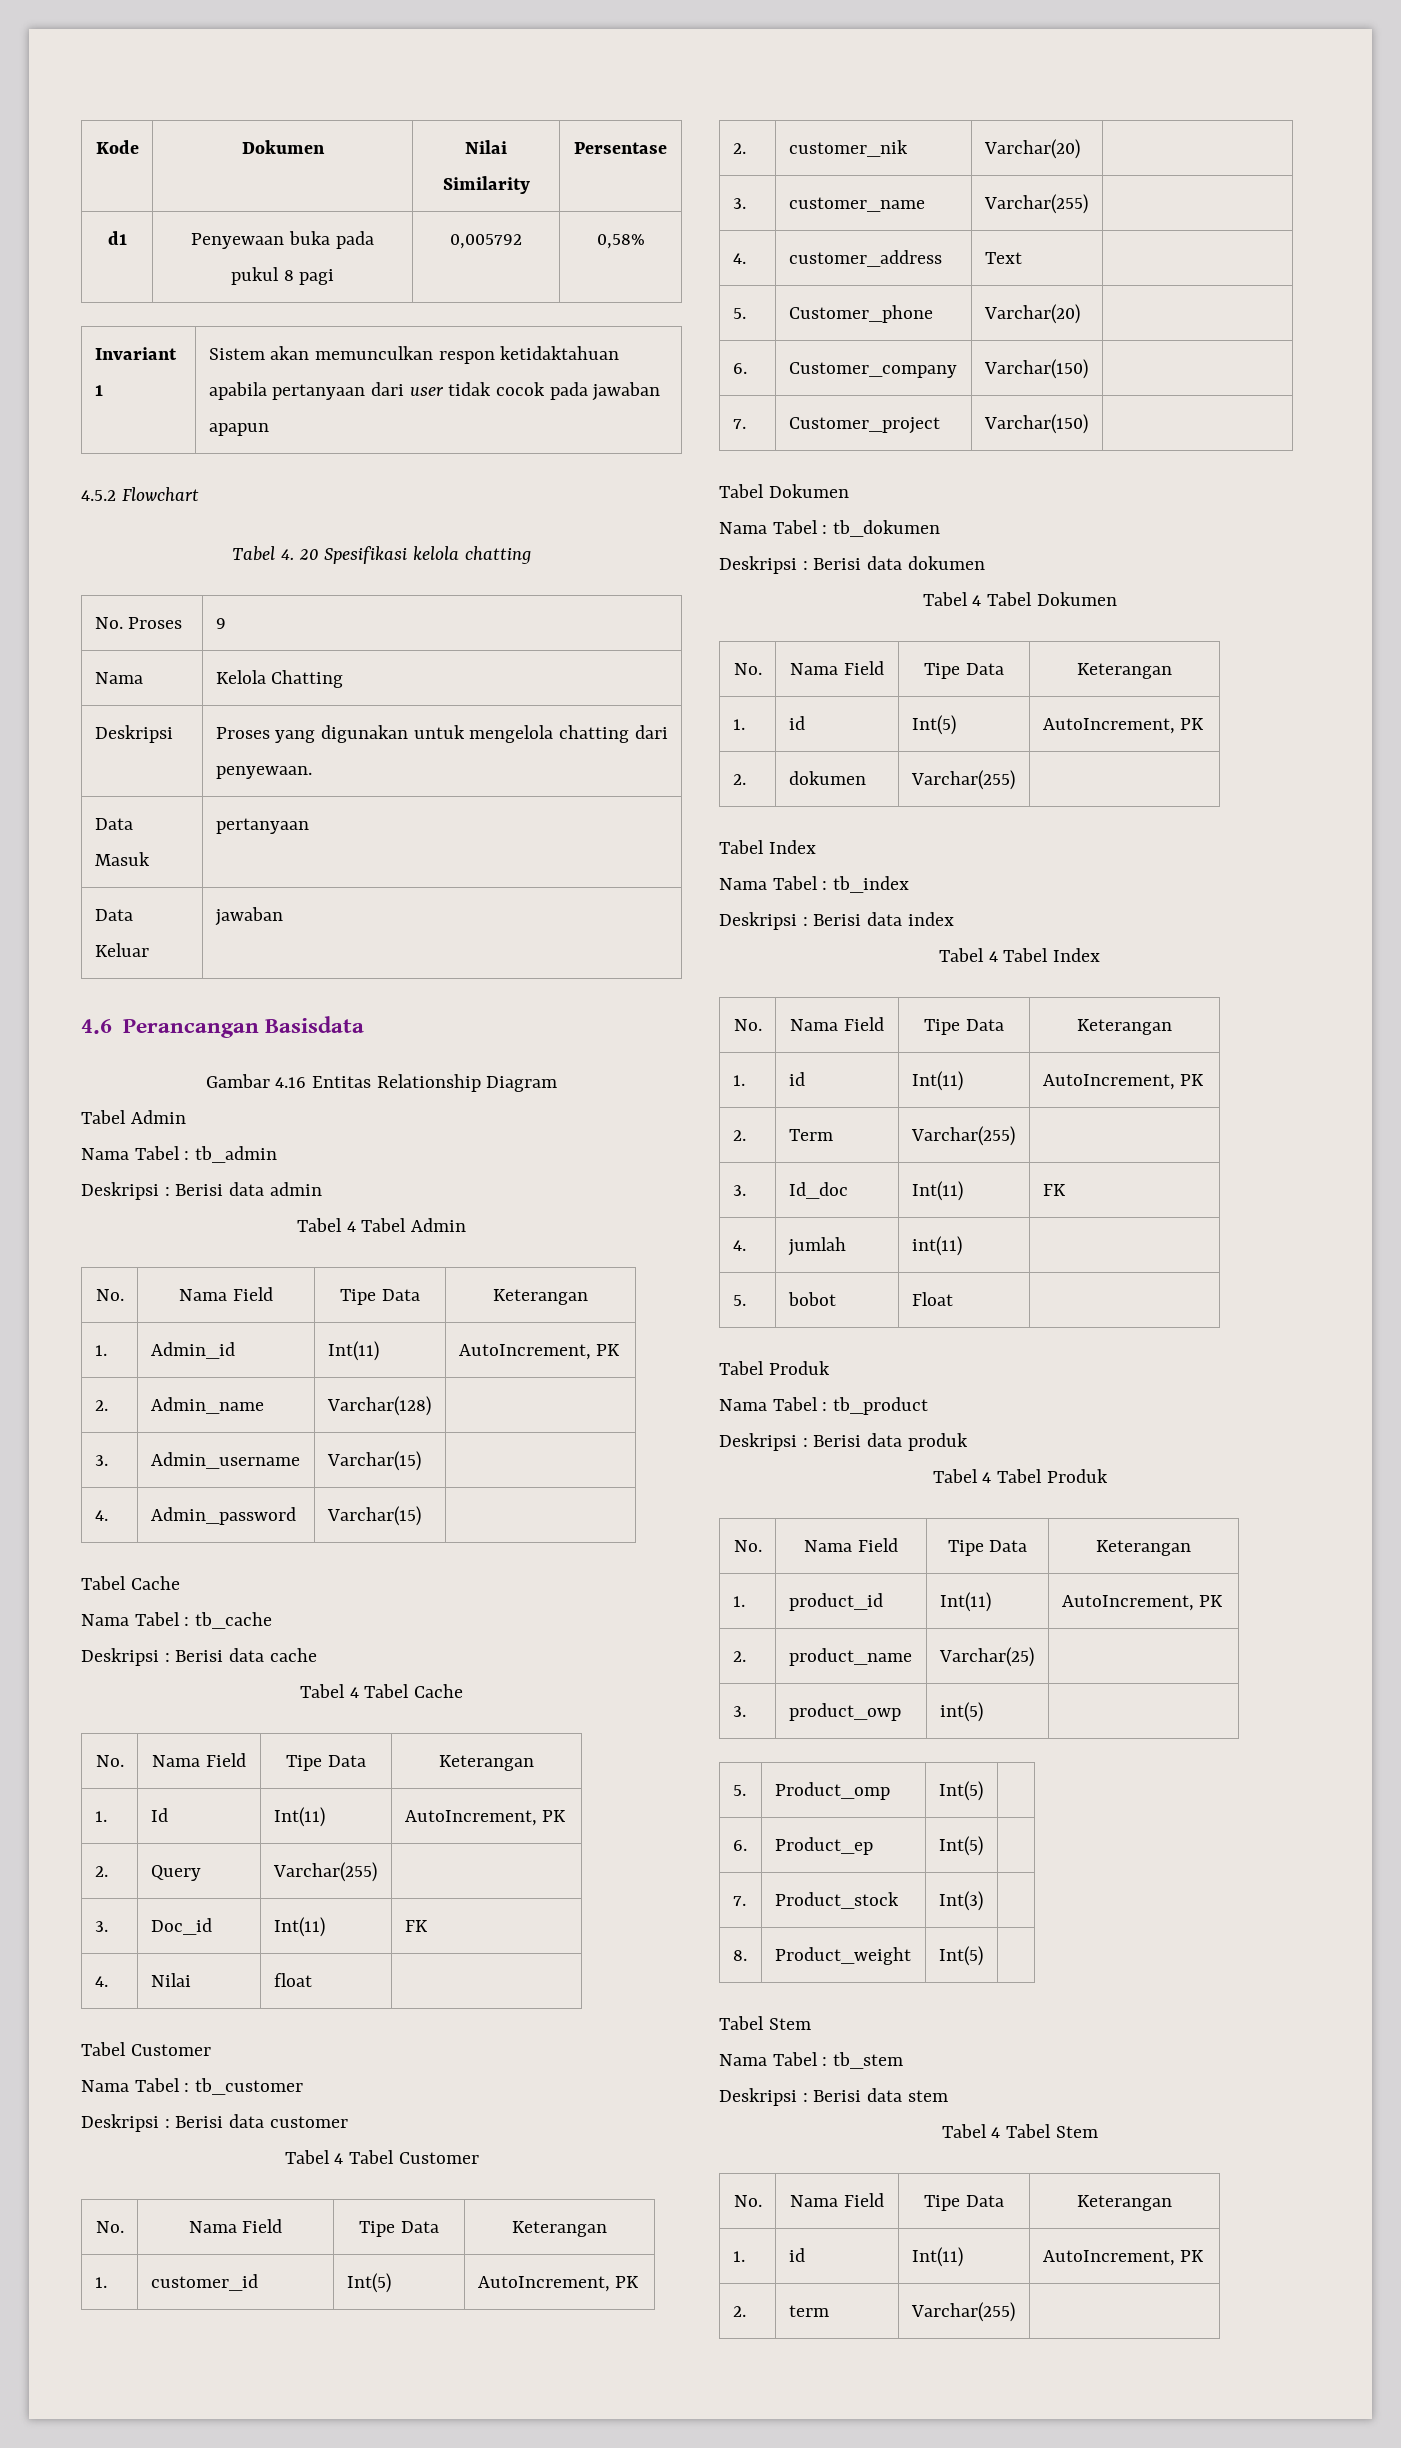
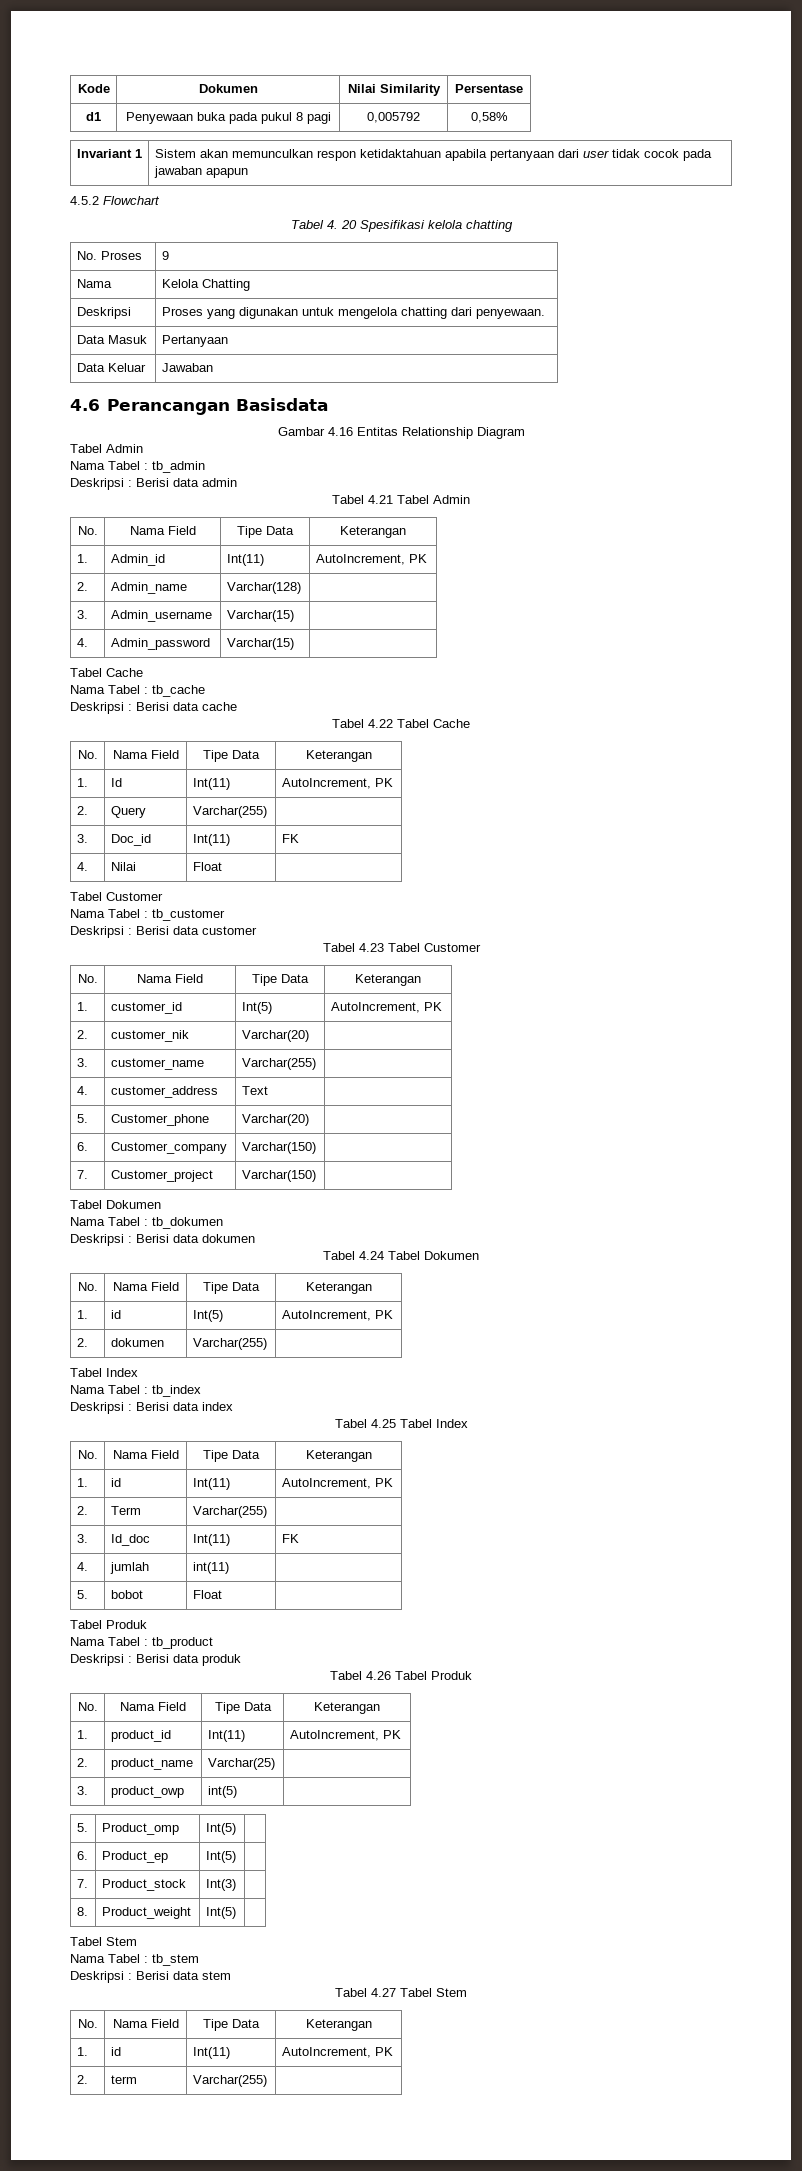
- Data Masuk | pertanyaan
+ Data Masuk | Pertanyaan
- Data Keluar | jawaban
+ Data Keluar | Jawaban
- Tabel 4 Tabel Admin
+ Tabel 4.21 Tabel Admin
- Tabel 4 Tabel Cache
+ Tabel 4.22 Tabel Cache
- 4. | Nilai | float |
+ 4. | Nilai | Float |
- Tabel 4 Tabel Customer
+ Tabel 4.23 Tabel Customer
- Tabel 4 Tabel Dokumen
+ Tabel 4.24 Tabel Dokumen
- Tabel 4 Tabel Index
+ Tabel 4.25 Tabel Index
- Tabel 4 Tabel Produk
+ Tabel 4.26 Tabel Produk
- Tabel 4 Tabel Stem
+ Tabel 4.27 Tabel Stem

